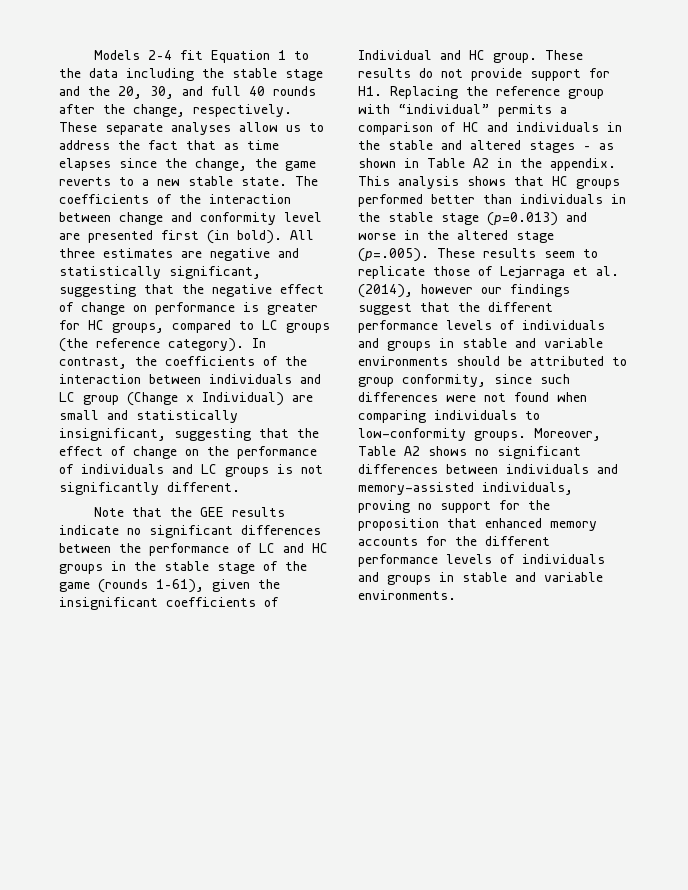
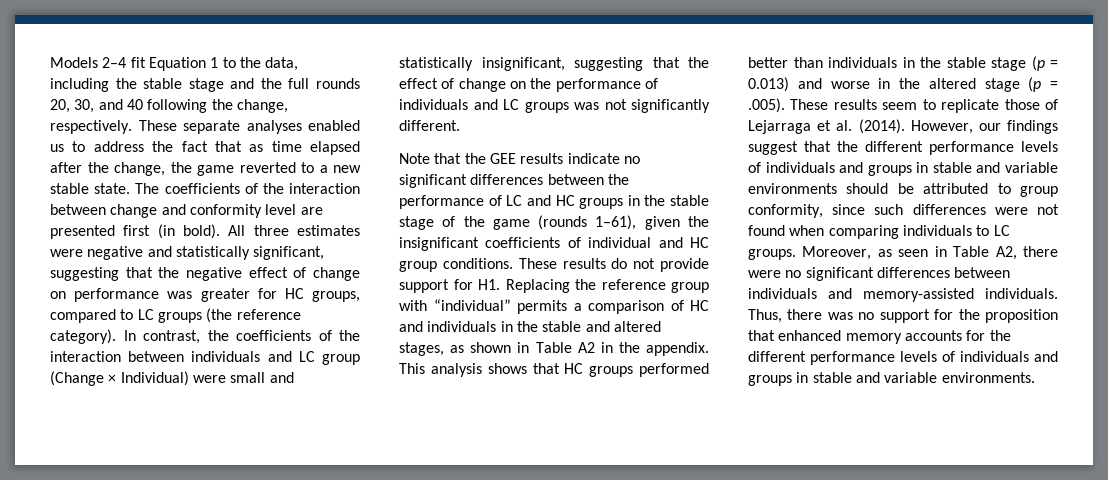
- Models 2–4 fit Equation 1 to the data including the stable stage and the 20, 30, and full 40 rounds after the change, respectively.
+ Models 2–4 fit Equation 1 to the data, including the stable stage and the full rounds 20, 30, and 40 following the change, respectively.
- These separate analyses allow us to address the fact that as time elapses since the change, the game reverts to a new stable state.
+ These separate analyses enabled us to address the fact that as time elapsed after the change, the game reverted to a new stable state.
- All three estimates are negative and statistically significant, suggesting that the negative effect of change on performance is greater for HC groups, compared to LC groups (the reference category).
+ All three estimates were negative and statistically significant, suggesting that the negative effect of change on performance was greater for HC groups, compared to LC groups (the reference category).
- In contrast, the coefficients of the interaction between individuals and LC group (Change × Individual) are small and statistically insignificant, suggesting that the effect of change on the performance of individuals and LC groups is not significantly different.
+ In contrast, the coefficients of the interaction between individuals and LC group (Change × Individual) were small and statistically insignificant, suggesting that the effect of change on the performance of individuals and LC groups was not significantly different.
- Note that the GEE results indicate no significant differences between the performance of LC and HC groups in the stable stage of the game (rounds 1–61), given the insignificant coefficients of Individual and HC group.
+ Note that the GEE results indicate no significant differences between the performance of LC and HC groups in the stable stage of the game (rounds 1–61), given the insignificant coefficients of individual and HC group conditions.
- These results do not provide support for H1. Replacing the reference group with “individual” permits a comparison of HC and individuals in the stable and altered stages – as shown in Table A2 in the appendix.
+ These results do not provide support for H1. Replacing the reference group with “individual” permits a comparison of HC and individuals in the stable and altered stages, as shown in Table A2 in the appendix.
- This analysis shows that HC groups performed better than individuals in the stable stage (p=0.013) and worse in the altered stage (p=.005). These results seem to replicate those of Lejarraga et al. (2014), however our findings suggest that the different performance levels of individuals and groups in stable and variable environments should be attributed to group conformity, since such differences were not found when comparing individuals to low-conformity groups.
+ This analysis shows that HC groups performed better than individuals in the stable stage (p = 0.013) and worse in the altered stage (p = .005). These results seem to replicate those of Lejarraga et al. (2014). However, our findings suggest that the different performance levels of individuals and groups in stable and variable environments should be attributed to group conformity, since such differences were not found when comparing individuals to LC groups.
- Moreover, Table A2 shows no significant differences between individuals and memory-assisted individuals, proving no support for the proposition that enhanced memory accounts for the different performance levels of individuals and groups in stable and variable environments.
+ Moreover, as seen in Table A2, there were no significant differences between individuals and memory-assisted individuals. Thus, there was no support for the proposition that enhanced memory accounts for the different performance levels of individuals and groups in stable and variable environments.

